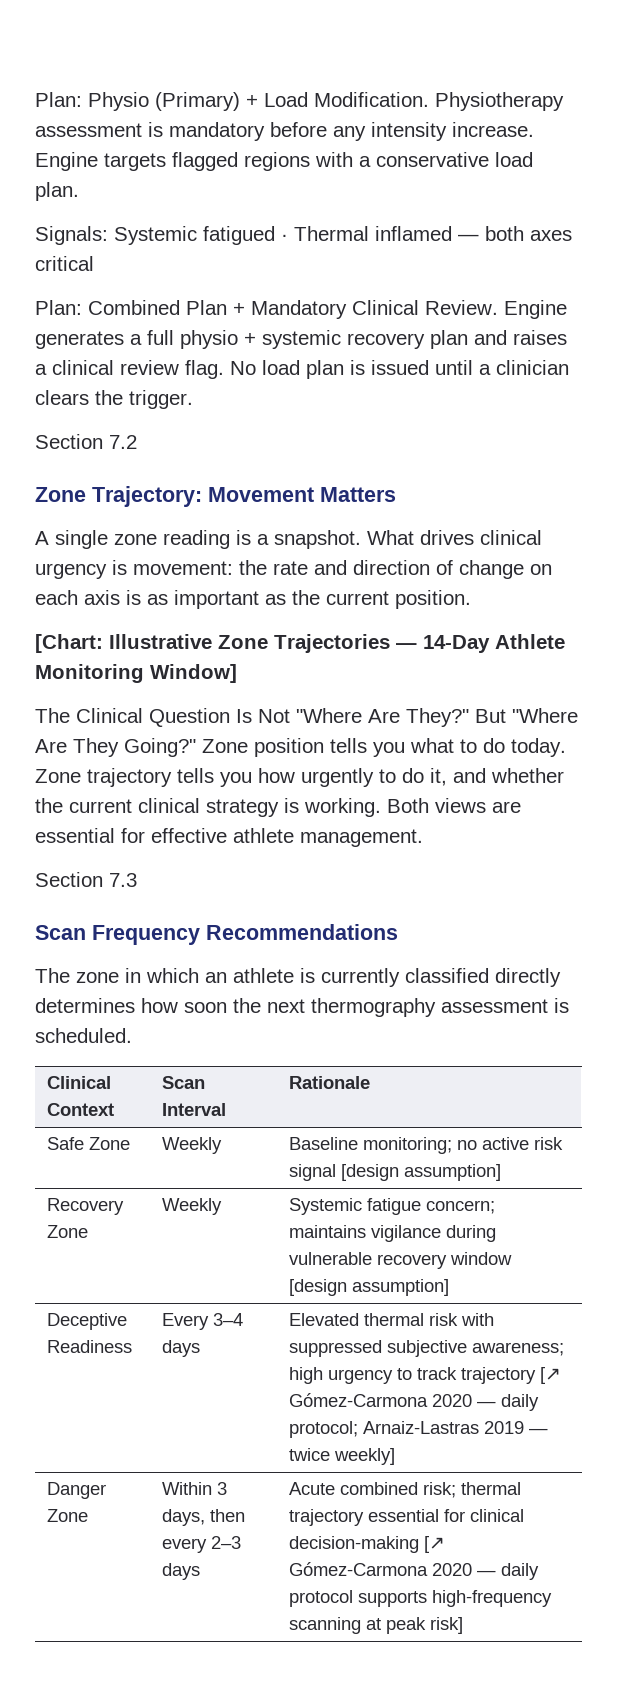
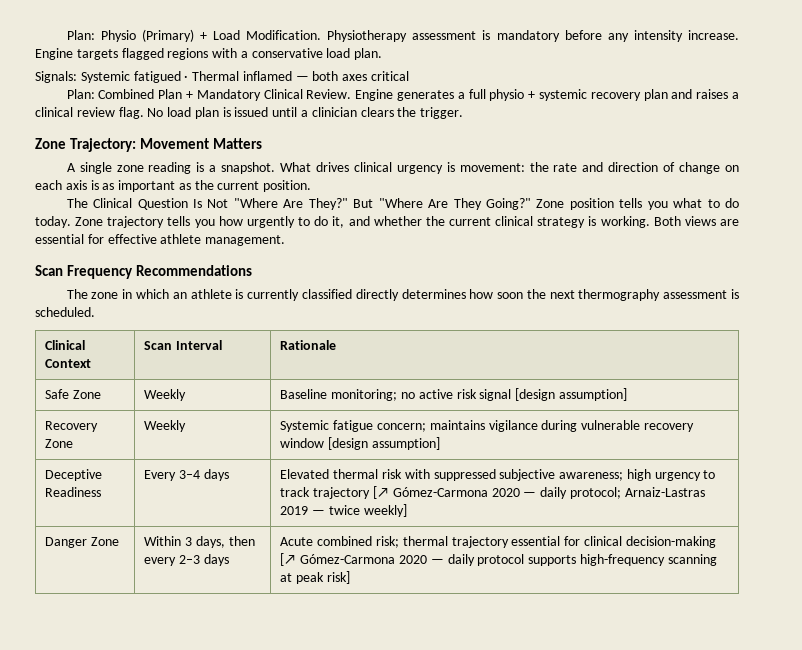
- Section 7.2
- [Chart: Illustrative Zone Trajectories — 14-Day Athlete Monitoring Window]
- Section 7.3

